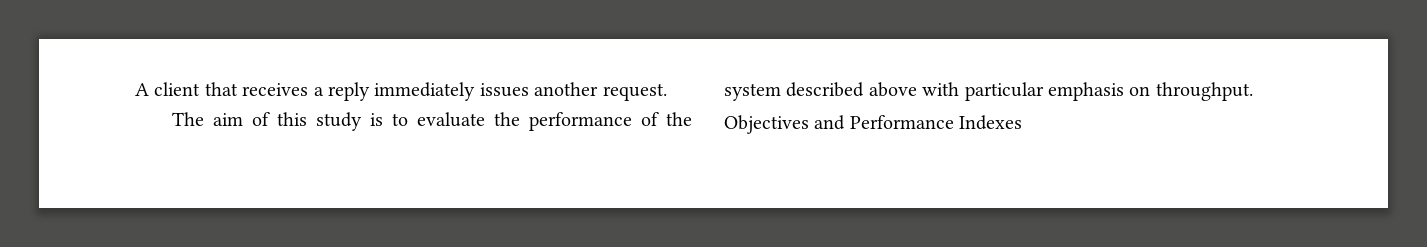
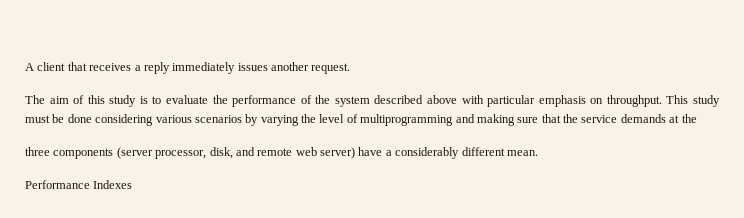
- The aim of this study is to evaluate the performance of the system described above with particular emphasis on throughput.
- Objectives and Performance Indexes
+ The aim of this study is to evaluate the performance of the system described above with particular emphasis on throughput. This study must be done considering various scenarios by varying the level of multiprogramming and making sure that the service demands at the
+ three components (server processor, disk, and remote web server) have a considerably different mean.
+ Performance Indexes

